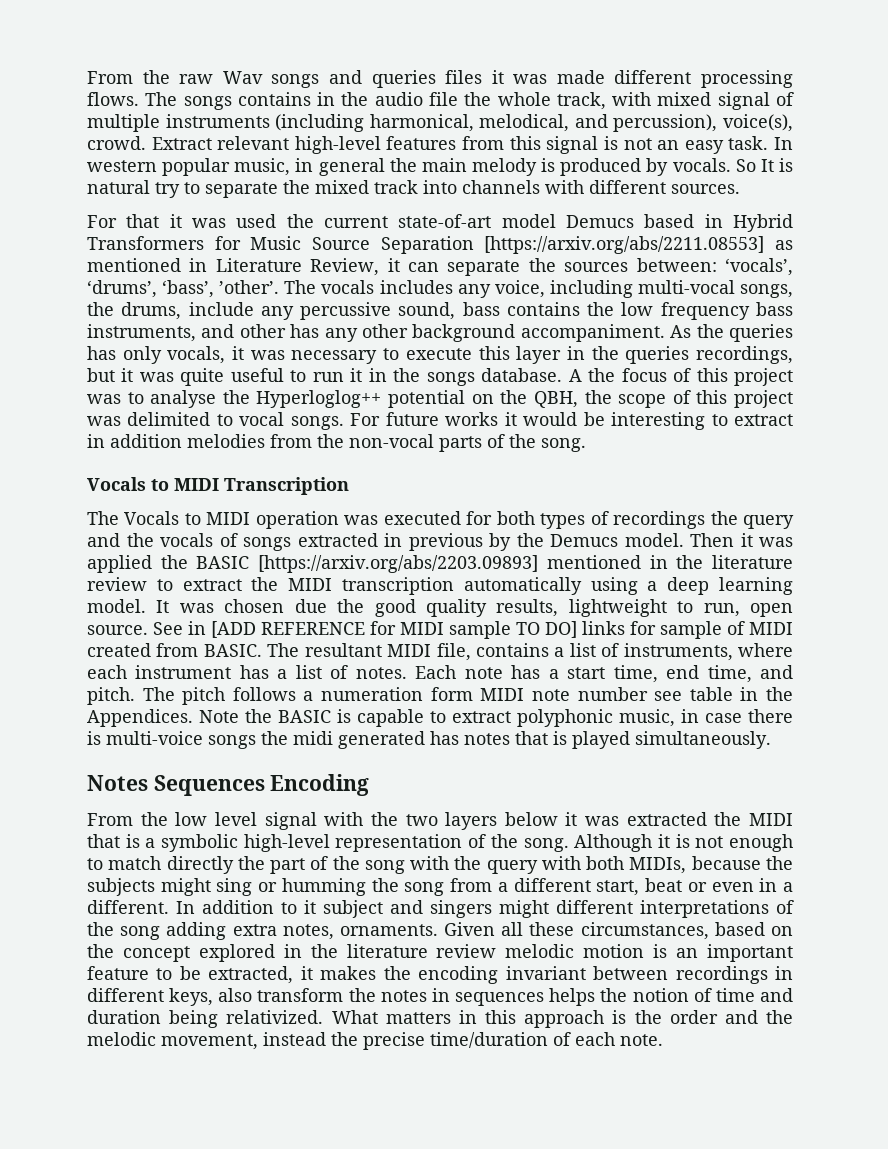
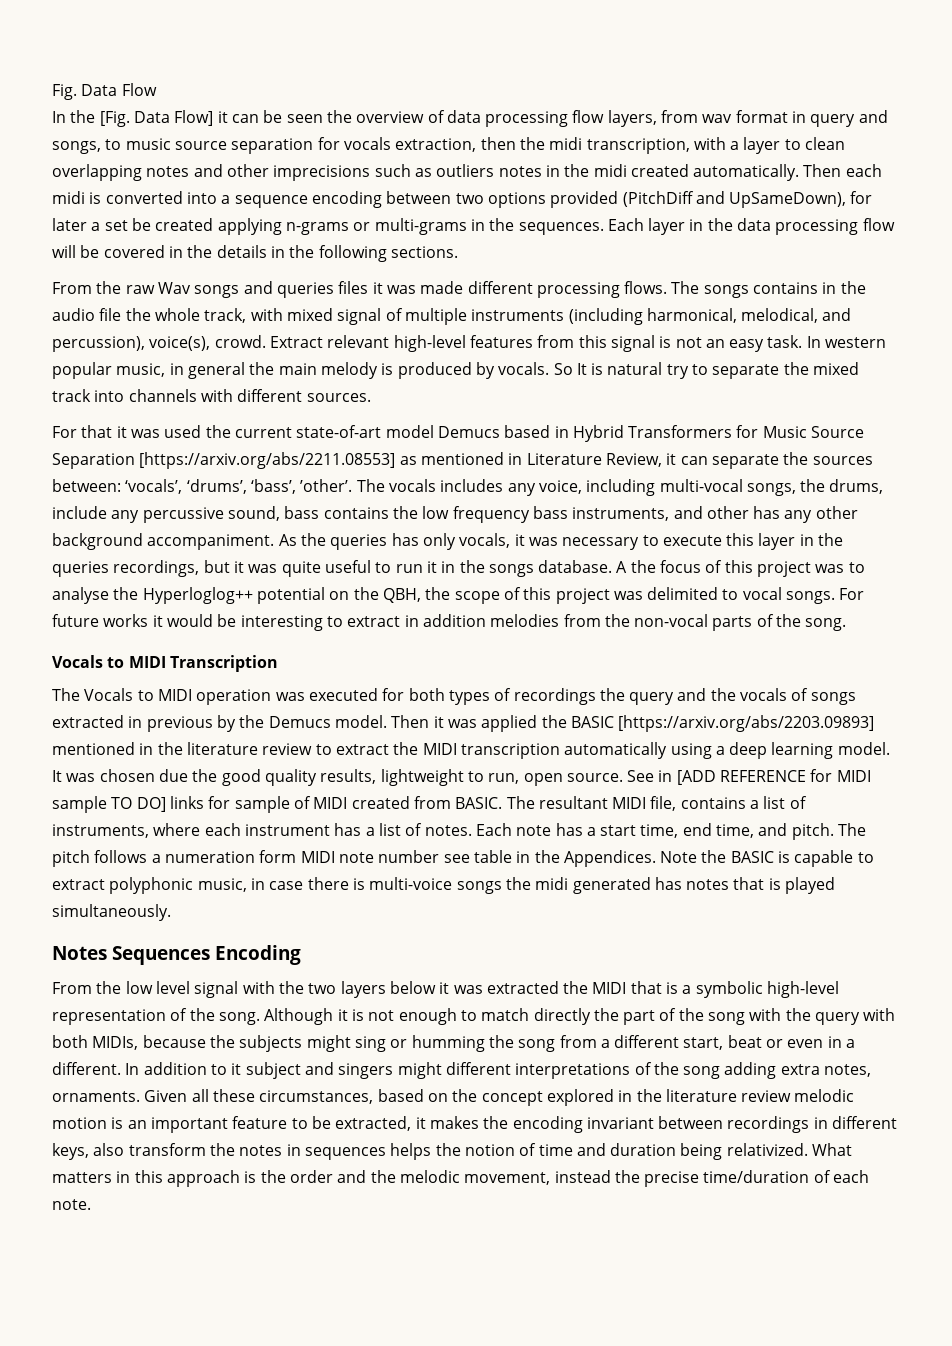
+ Fig. Data Flow
+ In the [Fig. Data Flow] it can be seen the overview of data processing flow layers, from wav format in query and songs, to music source separation for vocals extraction, then the midi transcription, with a layer to clean overlapping notes and other imprecisions such as outliers notes in the midi created automatically. Then each midi is converted into a sequence encoding between two options provided (PitchDiff and UpSameDown), for later a set be created applying n-grams or multi-grams in the sequences. Each layer in the data processing flow will be covered in the details in the following sections.

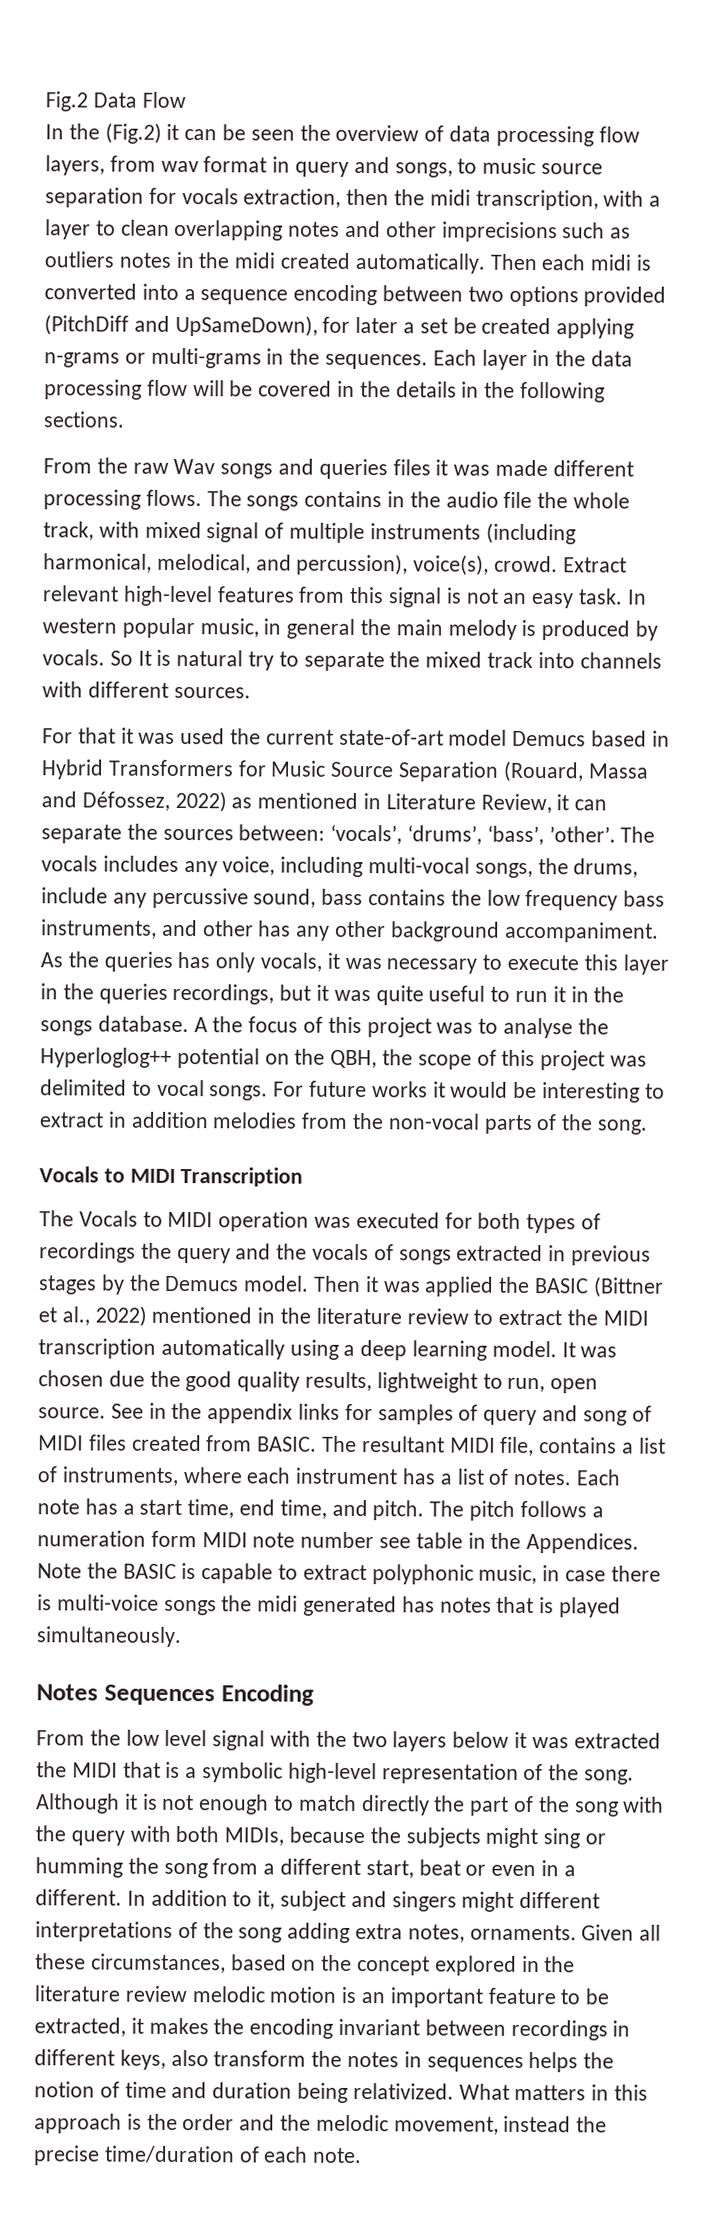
- Fig. Data Flow
+ Fig.2 Data Flow
- In the [Fig. Data Flow] it can be seen the overview of data processing flow layers, from wav format in query and songs, to music source separation for vocals extraction, then the midi transcription, with a layer to clean overlapping notes and other imprecisions such as outliers notes in the midi created automatically.
+ In the (Fig.2) it can be seen the overview of data processing flow layers, from wav format in query and songs, to music source separation for vocals extraction, then the midi transcription, with a layer to clean overlapping notes and other imprecisions such as outliers notes in the midi created automatically.
- For that it was used the current state-of-art model Demucs based in Hybrid Transformers for Music Source Separation [https://arxiv.org/abs/2211.08553] as mentioned in Literature Review, it can separate the sources between: ‘vocals’, ‘drums’, ‘bass’, ’other’.
+ For that it was used the current state-of-art model Demucs based in Hybrid Transformers for Music Source Separation (Rouard, Massa and Défossez, 2022) as mentioned in Literature Review, it can separate the sources between: ‘vocals’, ‘drums’, ‘bass’, ’other’.
- The Vocals to MIDI operation was executed for both types of recordings the query and the vocals of songs extracted in previous by the Demucs model.
+ The Vocals to MIDI operation was executed for both types of recordings the query and the vocals of songs extracted in previous stages by the Demucs model.
- Then it was applied the BASIC [https://arxiv.org/abs/2203.09893] mentioned in the literature review to extract the MIDI transcription automatically using a deep learning model.
+ Then it was applied the BASIC (Bittner et al., 2022) mentioned in the literature review to extract the MIDI transcription automatically using a deep learning model.
- See in [ADD REFERENCE for MIDI sample TO DO] links for sample of MIDI created from BASIC.
+ See in the appendix links for samples of query and song of MIDI files created from BASIC.
- In addition to it subject and singers might different interpretations of the song adding extra notes, ornaments.
+ In addition to it, subject and singers might different interpretations of the song adding extra notes, ornaments.

